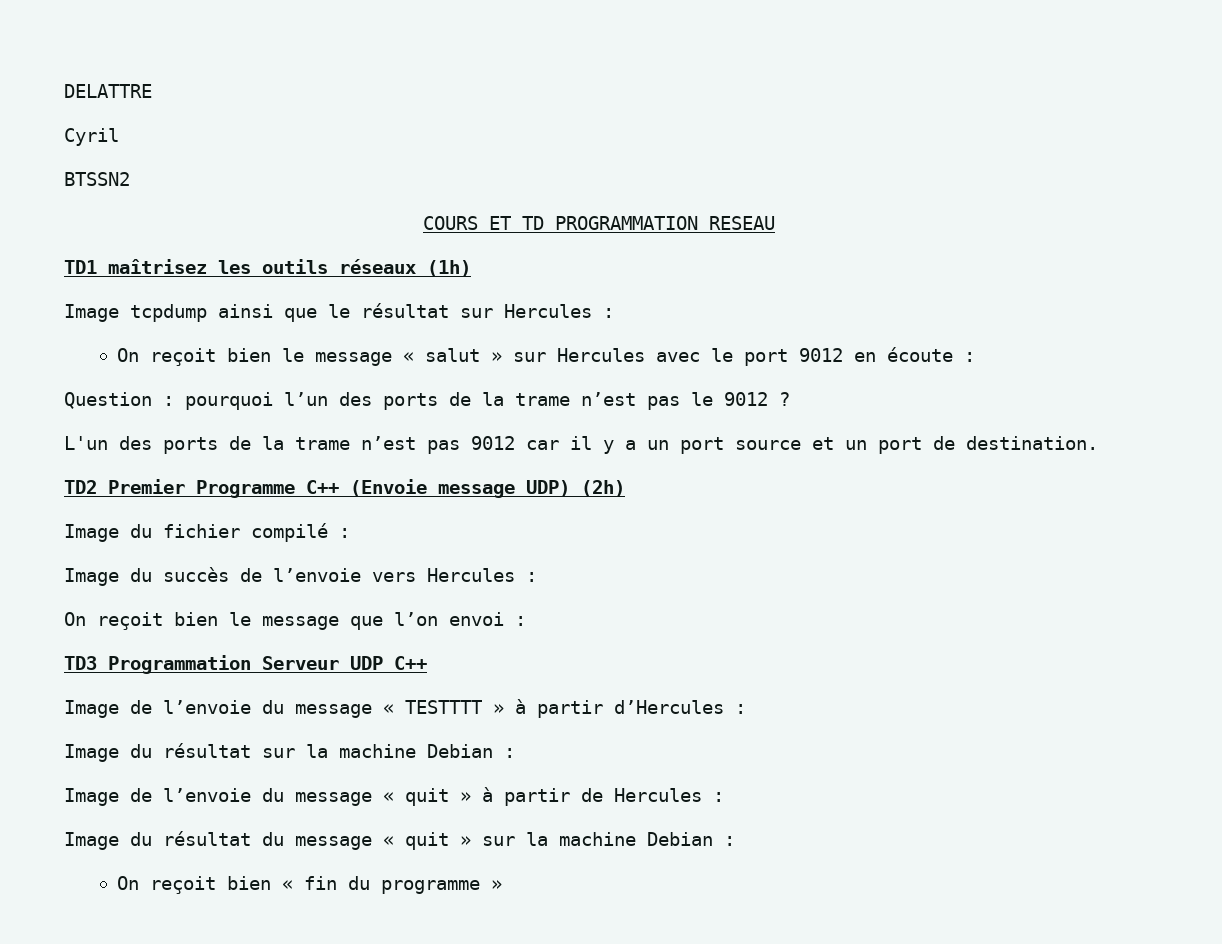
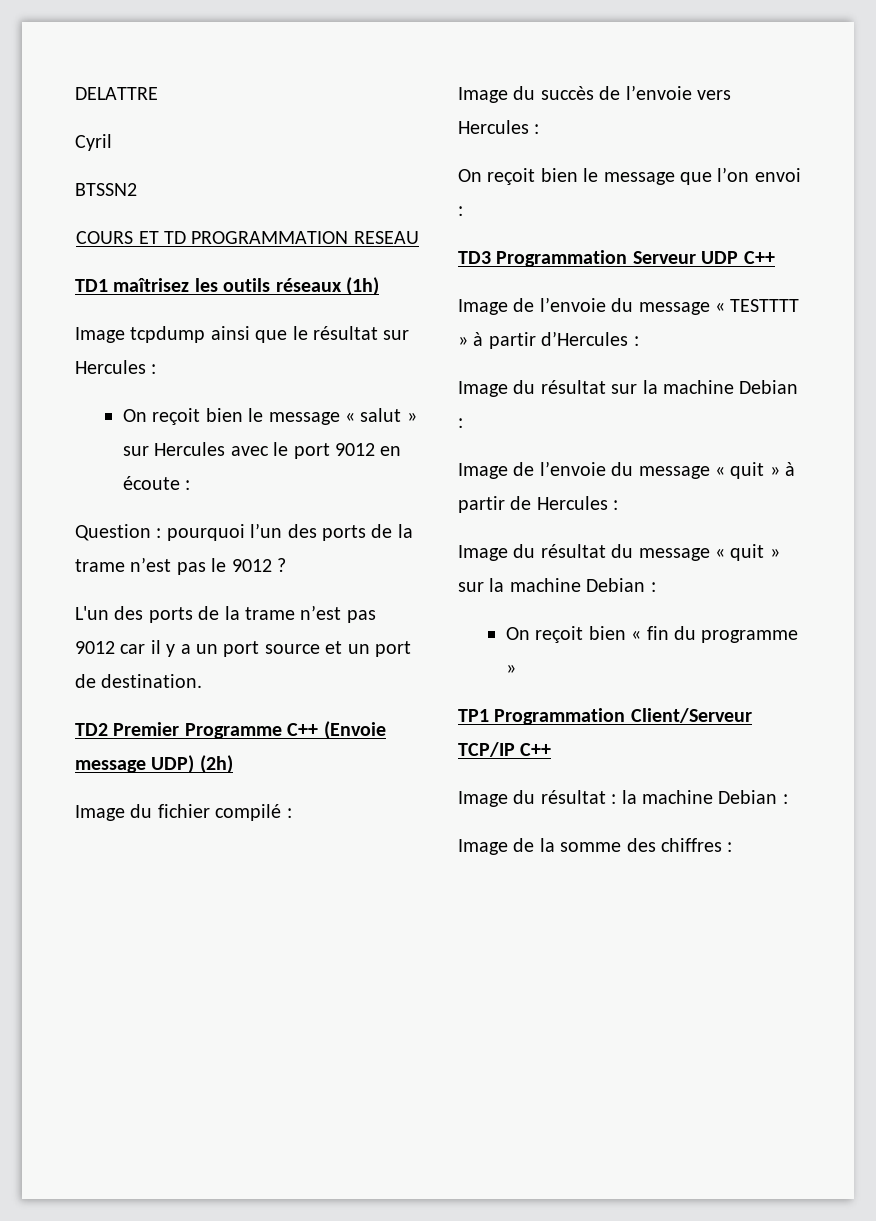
+ TP1 Programmation Client/Serveur TCP/IP C++
+ Image du résultat : la machine Debian :
+ Image de la somme des chiffres :

